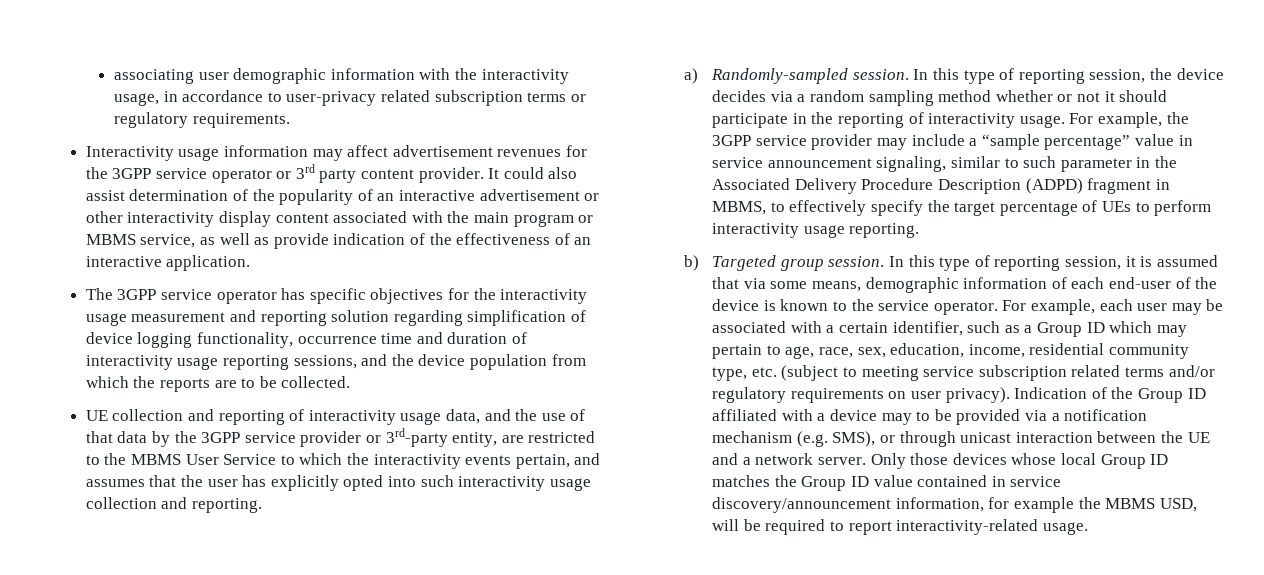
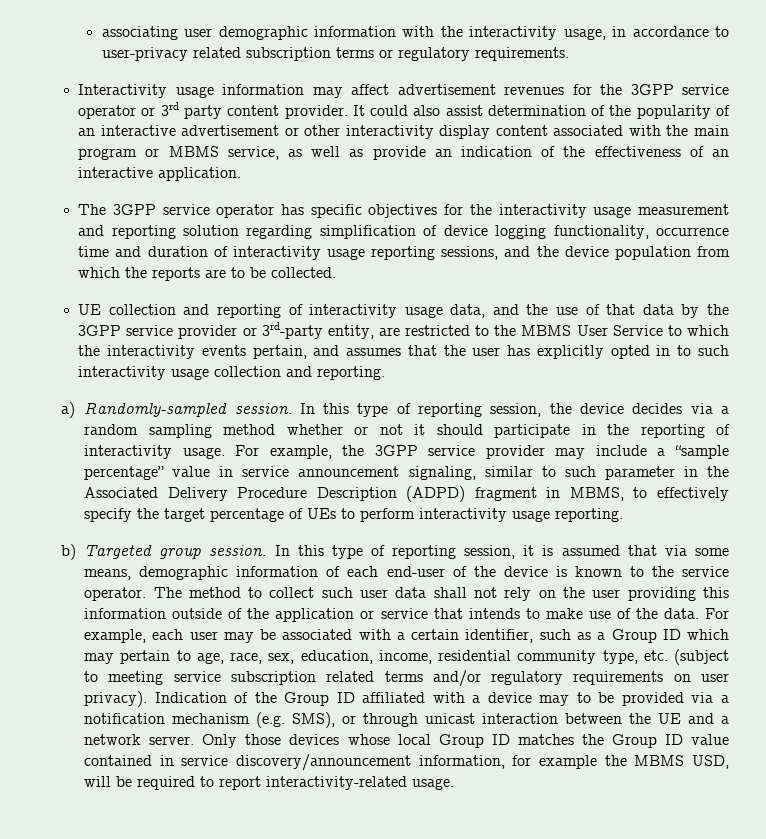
- It could also assist determination of the popularity of an interactive advertisement or other interactivity display content associated with the main program or MBMS service, as well as provide indication of the effectiveness of an interactive application.
+ It could also assist determination of the popularity of an interactive advertisement or other interactivity display content associated with the main program or MBMS service, as well as provide an indication of the effectiveness of an interactive application.
- UE collection and reporting of interactivity usage data, and the use of that data by the 3GPP service provider or 3rd-party entity, are restricted to the MBMS User Service to which the interactivity events pertain, and assumes that the user has explicitly opted into such interactivity usage collection and reporting.
+ UE collection and reporting of interactivity usage data, and the use of that data by the 3GPP service provider or 3rd-party entity, are restricted to the MBMS User Service to which the interactivity events pertain, and assumes that the user has explicitly opted in to such interactivity usage collection and reporting.
+ The method to collect such user data shall not rely on the user providing this information outside of the application or service that intends to make use of the data.

